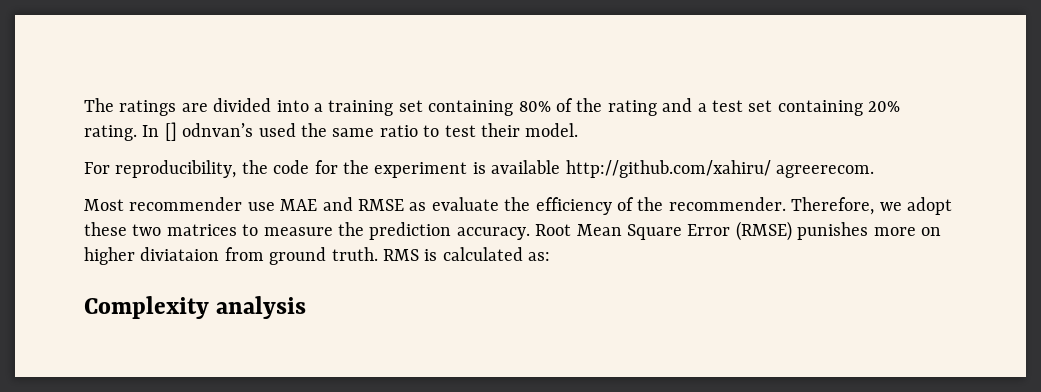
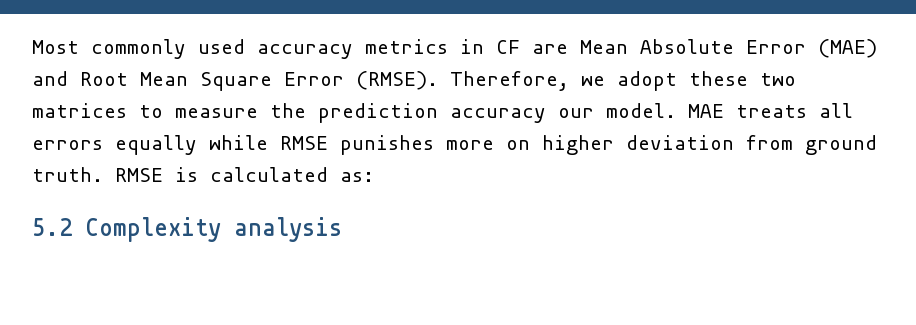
- The ratings are divided into a training set containing 80% of the rating and a test set containing 20% rating. In [] odnvan’s used the same ratio to test their model.
- For reproducibility, the code for the experiment is available http://github.com/xahiru/ agreerecom.
- Most recommender use MAE and RMSE as evaluate the efficiency of the recommender.
+ Most commonly used accuracy metrics in CF are Mean Absolute Error (MAE) and Root Mean Square Error (RMSE).
- Therefore, we adopt these two matrices to measure the prediction accuracy. Root Mean Square Error (RMSE) punishes more on higher diviataion from ground truth.
+ Therefore, we adopt these two matrices to measure the prediction accuracy our model. MAE treats all errors equally while RMSE punishes more on higher deviation from ground truth.
- RMS is calculated as:
+ RMSE is calculated as:
- Complexity analysis
+ 5.2 Complexity analysis

